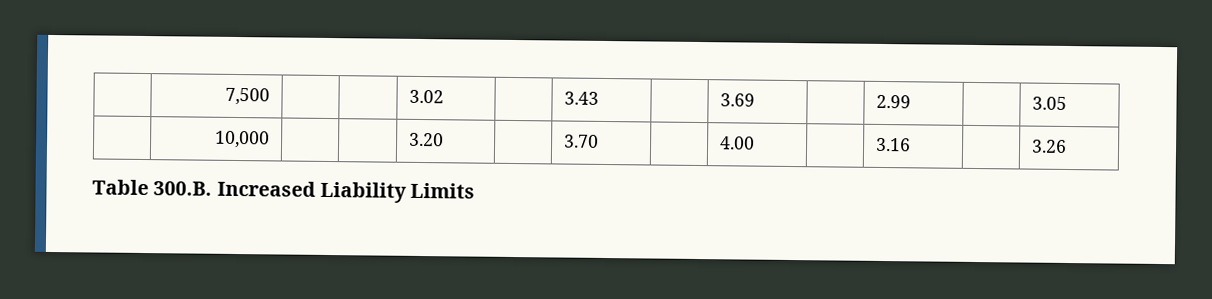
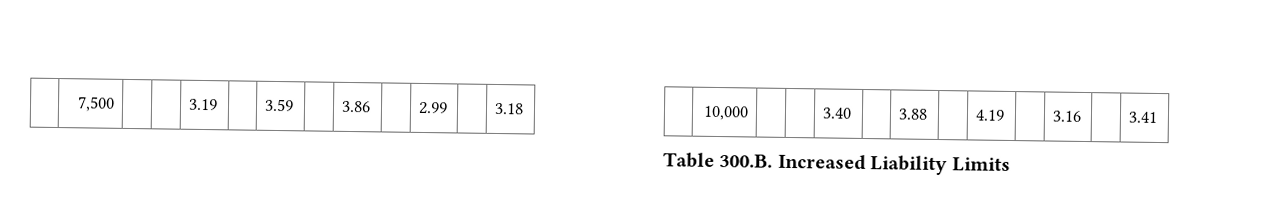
- | 7,500 | | | 3.02 | | 3.43 | | 3.69 | | 2.99 | | 3.05
+ | 7,500 | | | 3.19 | | 3.59 | | 3.86 | | 2.99 | | 3.18
- | 10,000 | | | 3.20 | | 3.70 | | 4.00 | | 3.16 | | 3.26
+ | 10,000 | | | 3.40 | | 3.88 | | 4.19 | | 3.16 | | 3.41

